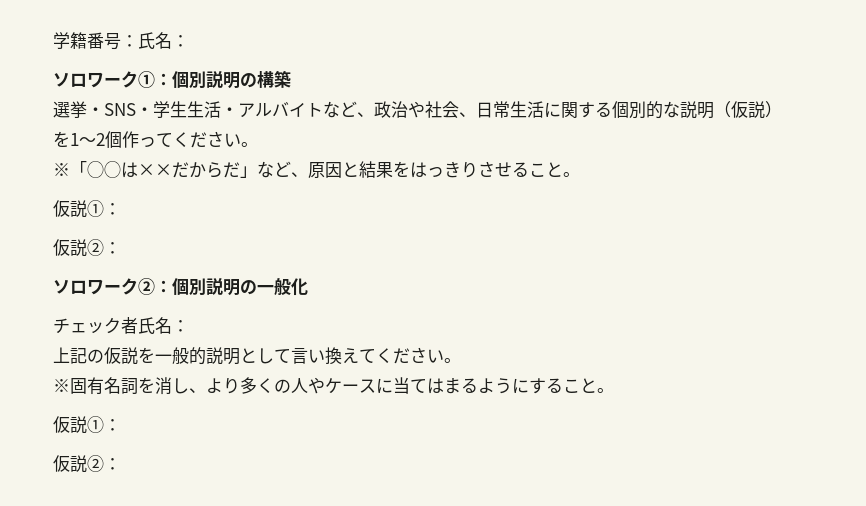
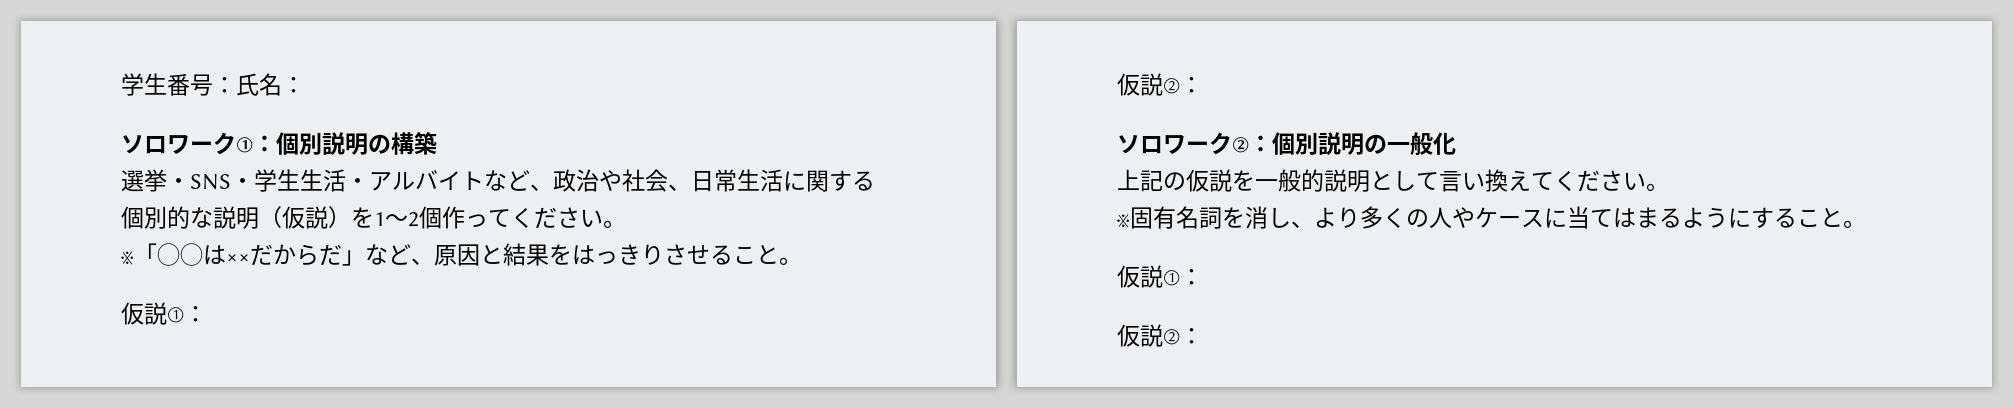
- 学籍番号：氏名：
+ 学生番号：氏名：
- チェック者氏名：

